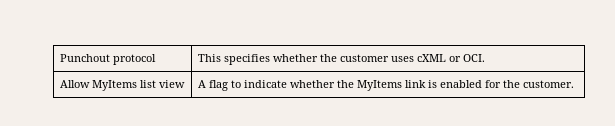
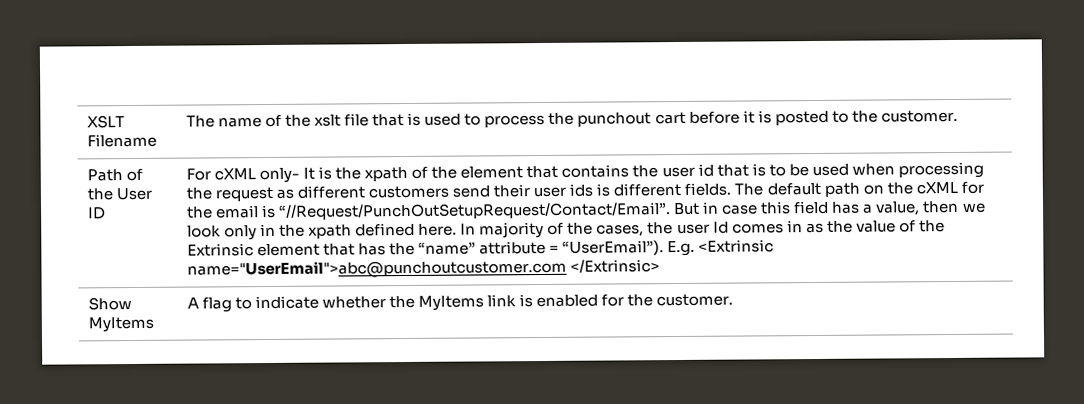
- Punchout protocol | This specifies whether the customer uses cXML or OCI.
- Allow MyItems list view | A flag to indicate whether the MyItems link is enabled for the customer.
+ XSLT Filename | The name of the xslt file that is used to process the punchout cart before it is posted to the customer.
+ Path of the User ID | For cXML only- It is the xpath of the element that contains the user id that is to be used when processing the request as different customers send their user ids is different fields. The default path on the cXML for the email is “//Request/PunchOutSetupRequest/Contact/Email”. But in case this field has a value, then we look only in the xpath defined here. In majority of the cases, the user Id comes in as the value of the Extrinsic element that has the “name” attribute = “UserEmail”). E.g. <Extrinsic name="UserEmail">abc@punchoutcustomer.com </Extrinsic>
+ Show MyItems | A flag to indicate whether the MyItems link is enabled for the customer.

